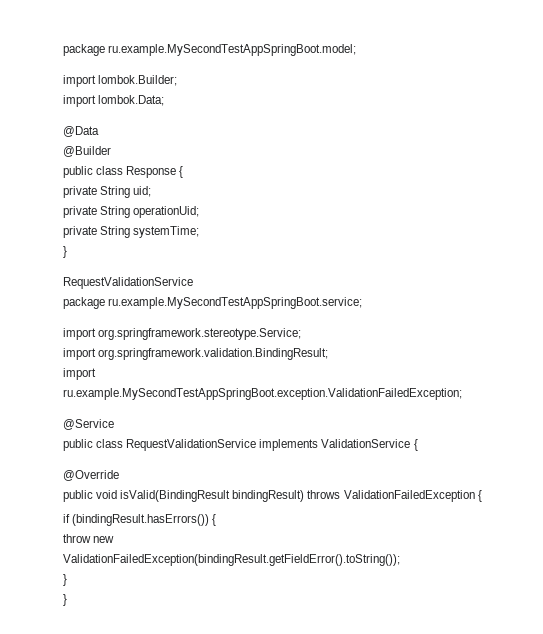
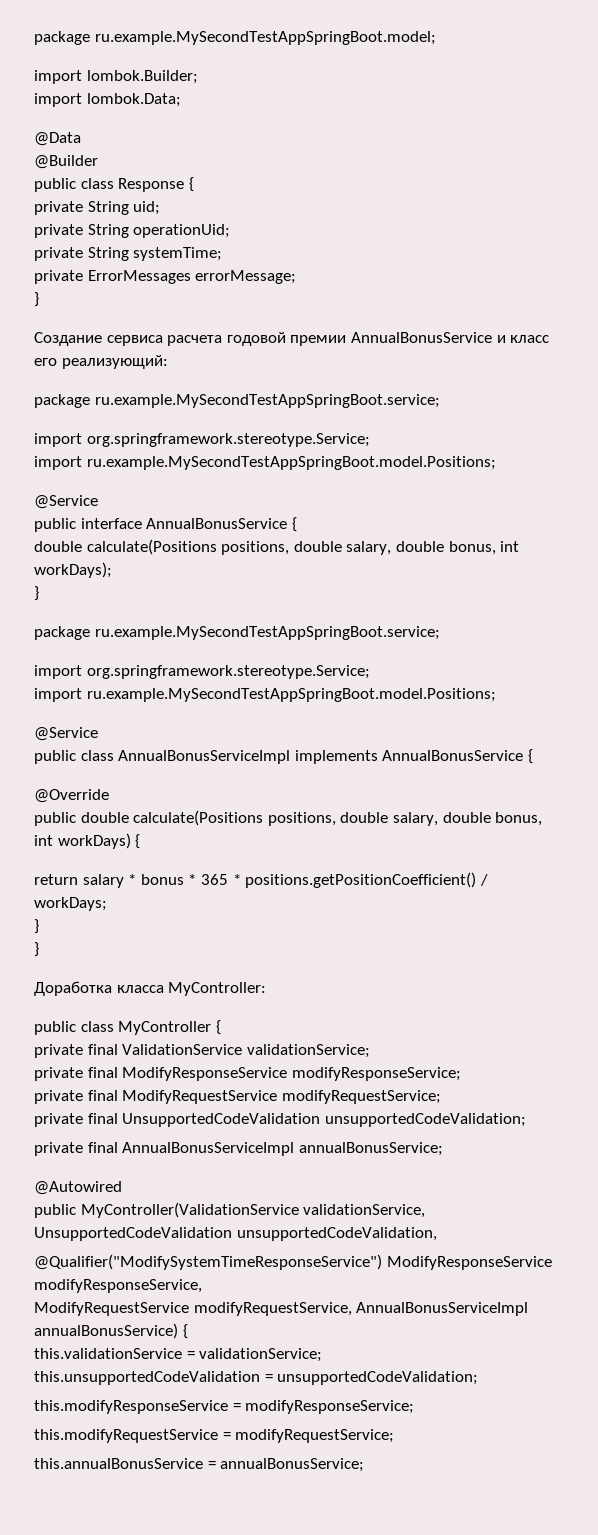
  private String systemTime;
+ private ErrorMessages errorMessage;
  }
- RequestValidationService
+ Создание сервиса расчета годовой премии AnnualBonusService и класс его реализующий:
  package ru.example.MySecondTestAppSpringBoot.service;
  import org.springframework.stereotype.Service;
- import org.springframework.validation.BindingResult;
- import ru.example.MySecondTestAppSpringBoot.exception.ValidationFailedException;
+ import ru.example.MySecondTestAppSpringBoot.model.Positions;
+ @Service
+ public interface AnnualBonusService {
+ double calculate(Positions positions, double salary, double bonus, int workDays);
+ }
+ package ru.example.MySecondTestAppSpringBoot.service;
+ import org.springframework.stereotype.Service;
+ import ru.example.MySecondTestAppSpringBoot.model.Positions;
- public class RequestValidationService implements ValidationService {
+ public class AnnualBonusServiceImpl implements AnnualBonusService {
- public void isValid(BindingResult bindingResult) throws ValidationFailedException {
- if (bindingResult.hasErrors()) {
- throw new
- ValidationFailedException(bindingResult.getFieldError().toString());
+ public double calculate(Positions positions, double salary, double bonus, int workDays) {
+ return salary * bonus * 365 * positions.getPositionCoefficient() / workDays;
  }
  }
+ Доработка класса MyController:
+ public class MyController {
+ private final ValidationService validationService;
+ private final ModifyResponseService modifyResponseService;
+ private final ModifyRequestService modifyRequestService;
+ private final UnsupportedCodeValidation unsupportedCodeValidation;
+ private final AnnualBonusServiceImpl annualBonusService;
+ @Autowired
+ public MyController(ValidationService validationService, UnsupportedCodeValidation unsupportedCodeValidation,
+ @Qualifier("ModifySystemTimeResponseService") ModifyResponseService modifyResponseService,
+ ModifyRequestService modifyRequestService, AnnualBonusServiceImpl annualBonusService) {
+ this.validationService = validationService;
+ this.unsupportedCodeValidation = unsupportedCodeValidation;
+ this.modifyResponseService = modifyResponseService;
+ this.modifyRequestService = modifyRequestService;
+ this.annualBonusService = annualBonusService;

